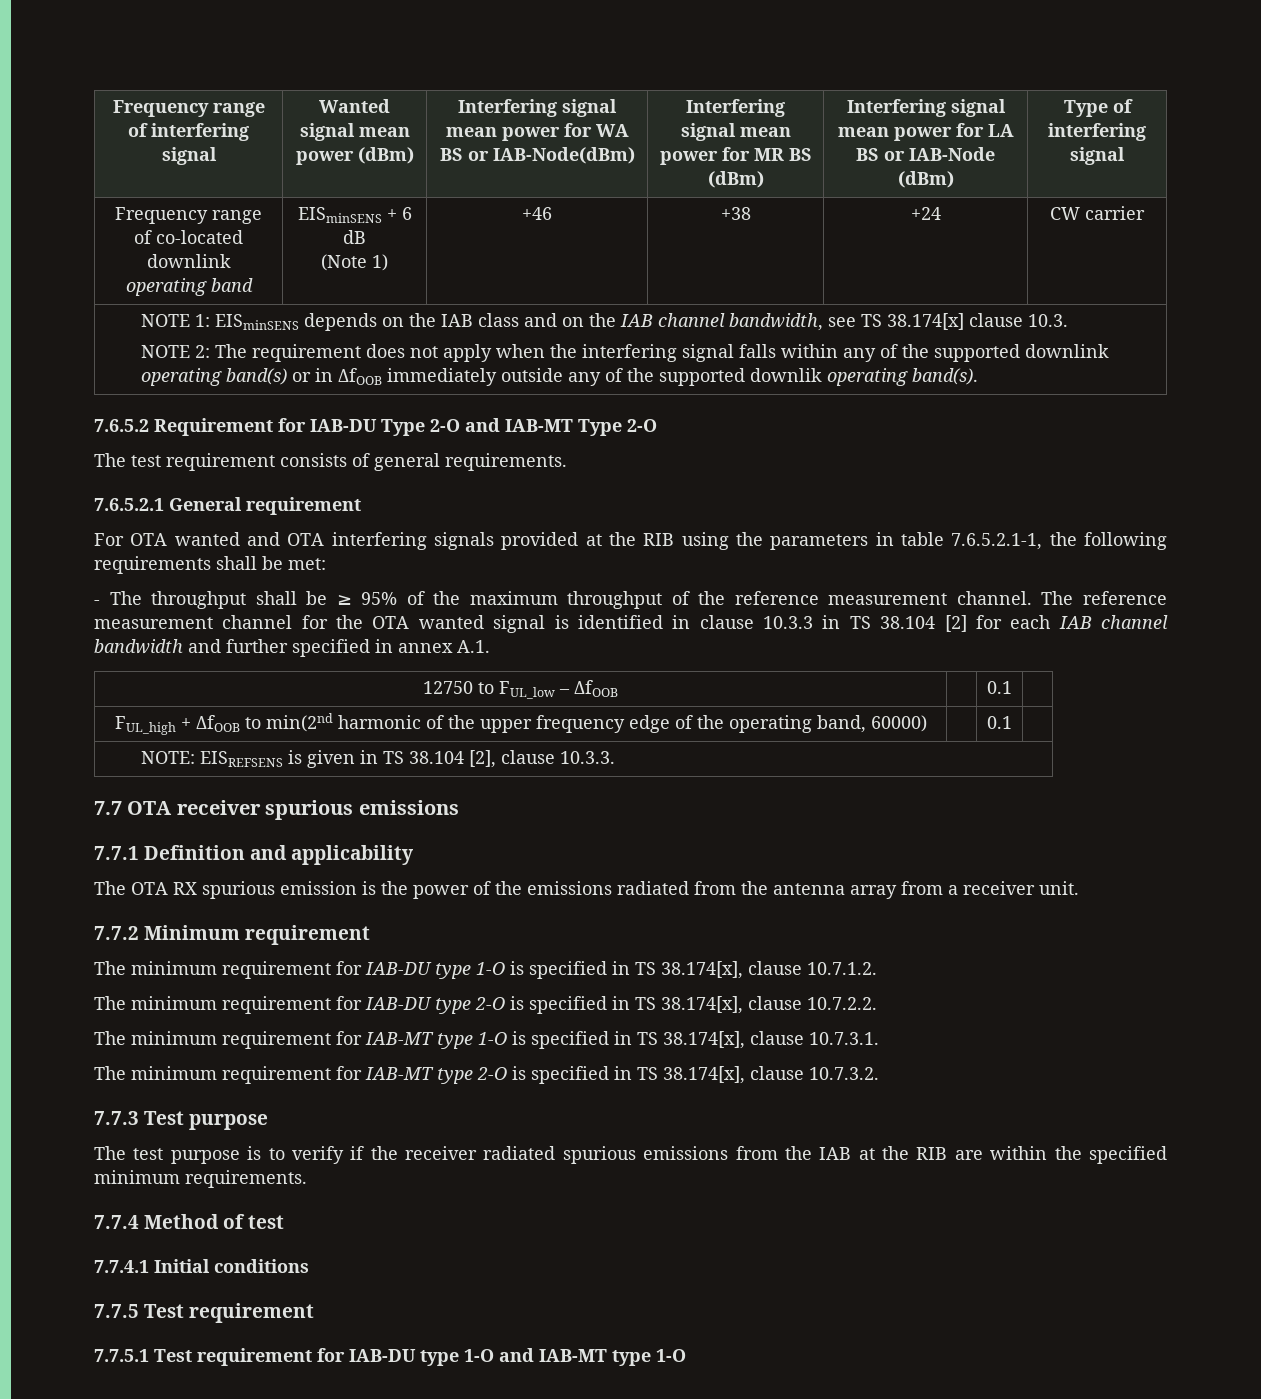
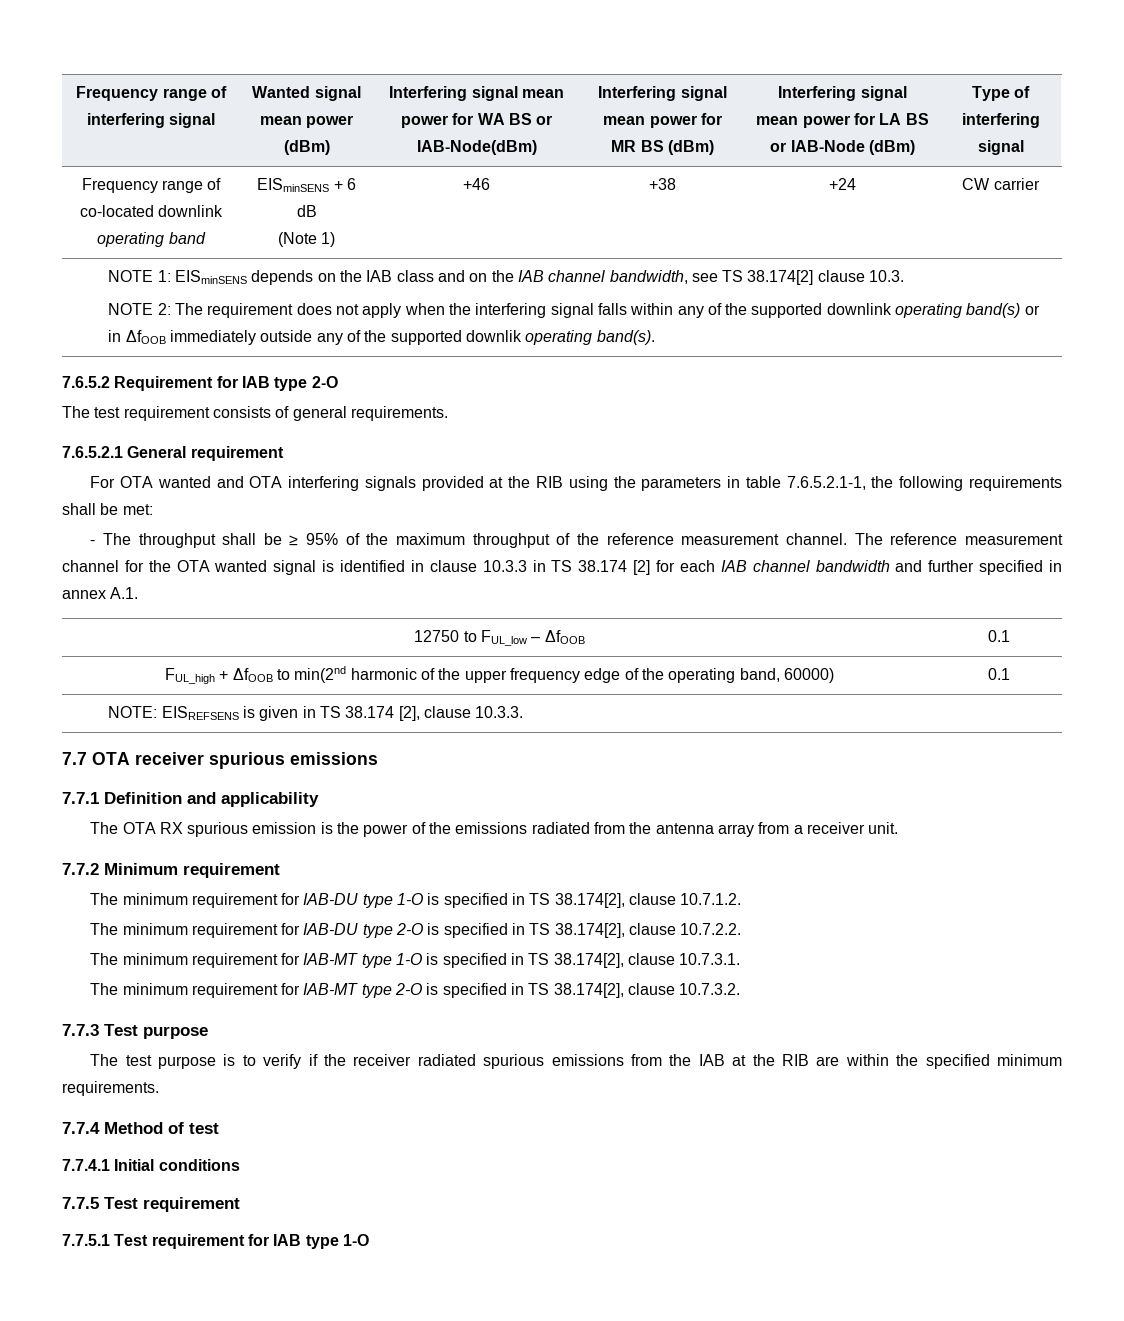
- NOTE 1: EISminSENS depends on the IAB class and on the IAB channel bandwidth, see TS 38.174[x] clause 10.3.
+ NOTE 1: EISminSENS depends on the IAB class and on the IAB channel bandwidth, see TS 38.174[2] clause 10.3.
- 7.6.5.2 Requirement for IAB-DU Type 2-O and IAB-MT Type 2-O
+ 7.6.5.2 Requirement for IAB type 2-O
- The reference measurement channel for the OTA wanted signal is identified in clause 10.3.3 in TS 38.104 [2] for each IAB channel bandwidth and further specified in annex A.1.
+ The reference measurement channel for the OTA wanted signal is identified in clause 10.3.3 in TS 38.174 [2] for each IAB channel bandwidth and further specified in annex A.1.
- NOTE: EISREFSENS is given in TS 38.104 [2], clause 10.3.3.
+ NOTE: EISREFSENS is given in TS 38.174 [2], clause 10.3.3.
- The minimum requirement for IAB-DU type 1-O is specified in TS 38.174[x], clause 10.7.1.2.
+ The minimum requirement for IAB-DU type 1-O is specified in TS 38.174[2], clause 10.7.1.2.
- The minimum requirement for IAB-DU type 2-O is specified in TS 38.174[x], clause 10.7.2.2.
+ The minimum requirement for IAB-DU type 2-O is specified in TS 38.174[2], clause 10.7.2.2.
- The minimum requirement for IAB-MT type 1-O is specified in TS 38.174[x], clause 10.7.3.1.
+ The minimum requirement for IAB-MT type 1-O is specified in TS 38.174[2], clause 10.7.3.1.
- The minimum requirement for IAB-MT type 2-O is specified in TS 38.174[x], clause 10.7.3.2.
+ The minimum requirement for IAB-MT type 2-O is specified in TS 38.174[2], clause 10.7.3.2.
- 7.7.5.1 Test requirement for IAB-DU type 1-O and IAB-MT type 1-O
+ 7.7.5.1 Test requirement for IAB type 1-O

